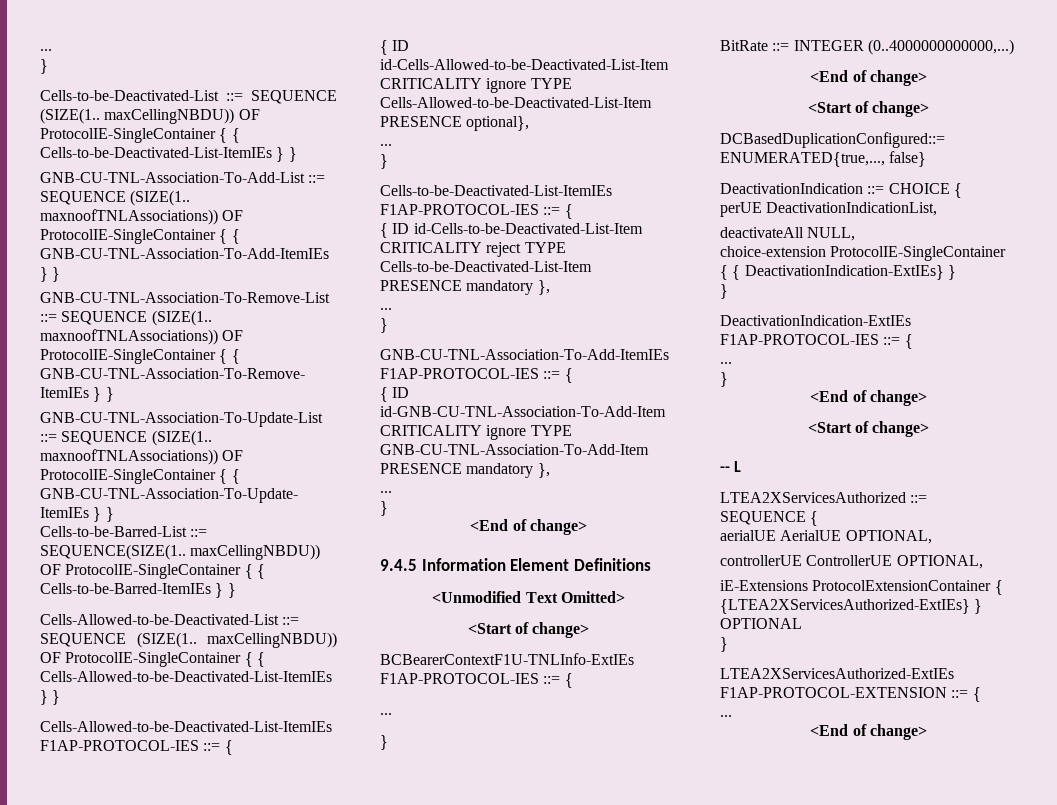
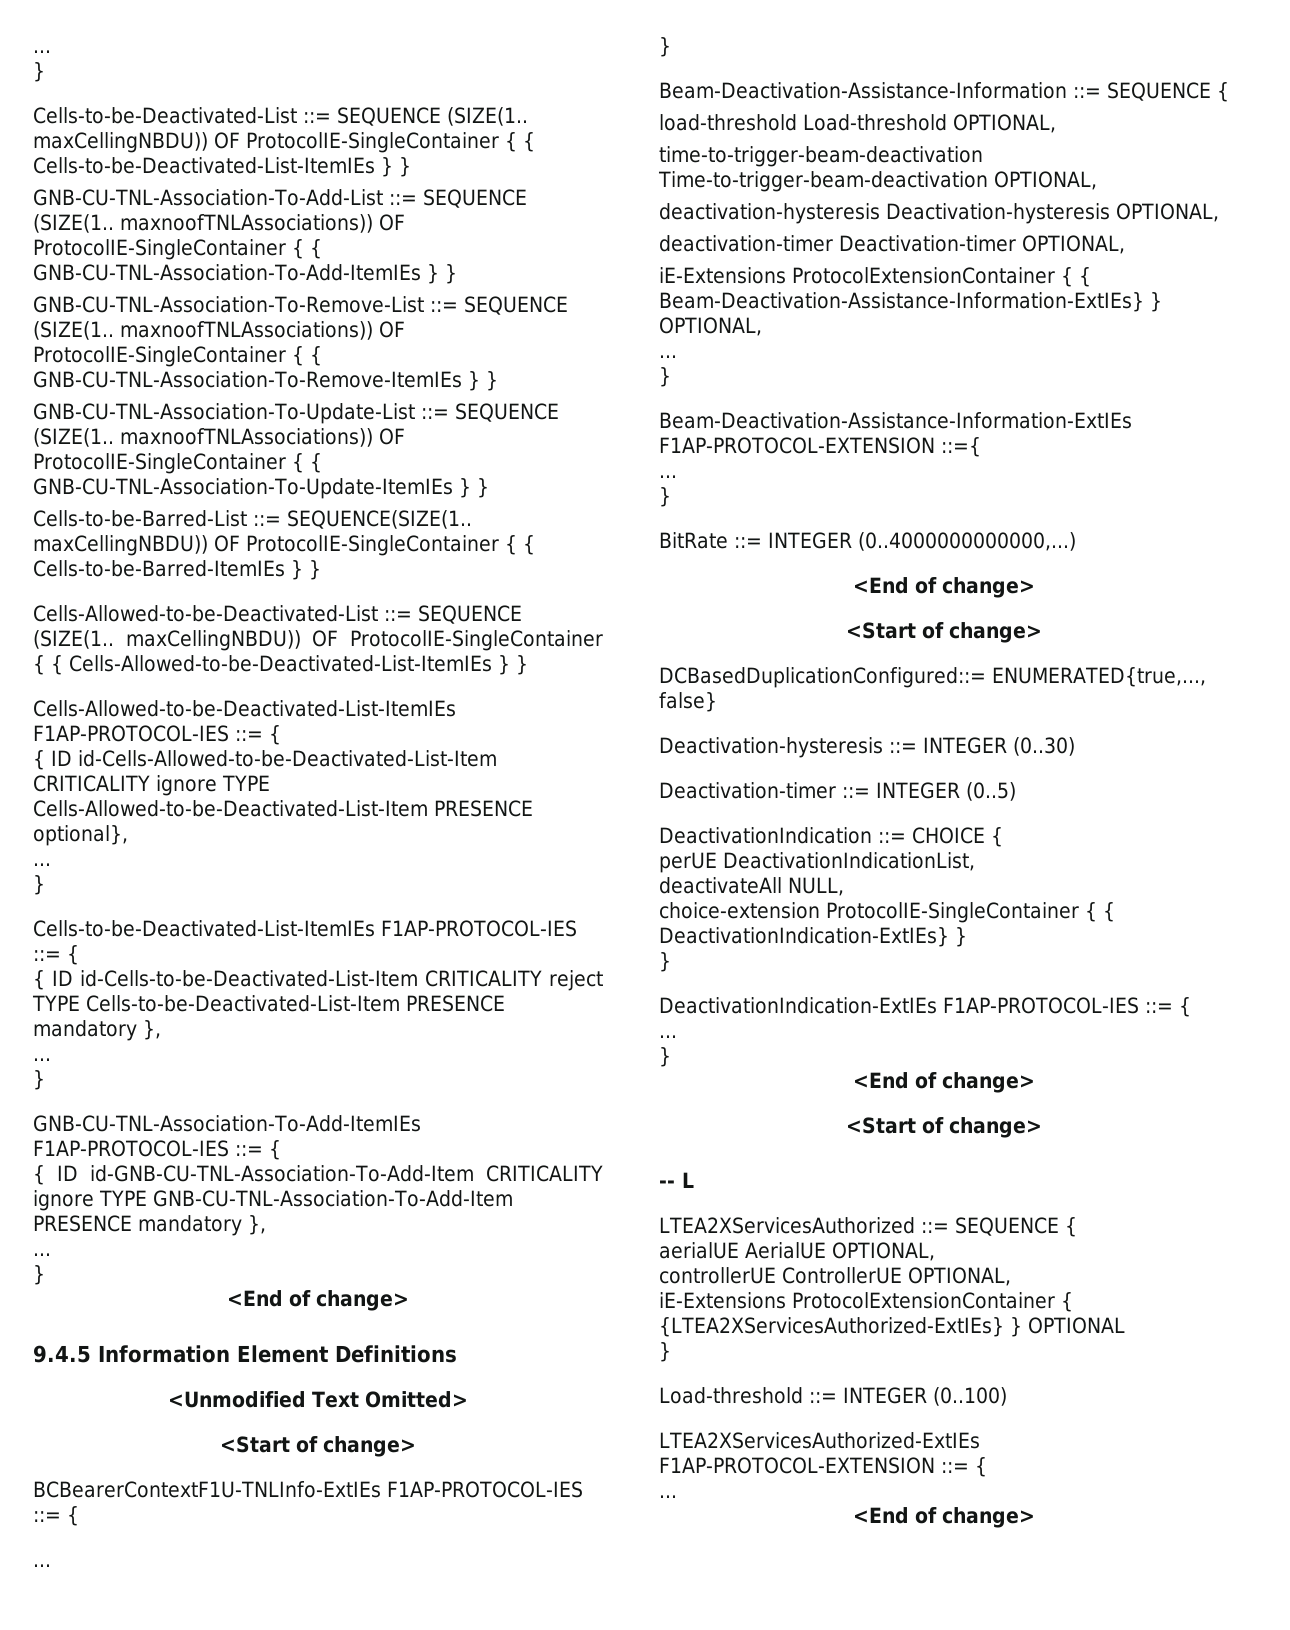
+ Beam-Deactivation-Assistance-Information ::= SEQUENCE {
+ load-threshold Load-threshold OPTIONAL,
+ time-to-trigger-beam-deactivation Time-to-trigger-beam-deactivation OPTIONAL,
+ deactivation-hysteresis Deactivation-hysteresis OPTIONAL,
+ deactivation-timer Deactivation-timer OPTIONAL,
+ iE-Extensions ProtocolExtensionContainer { { Beam-Deactivation-Assistance-Information-ExtIEs} } OPTIONAL,
+ ...
+ }
+ Beam-Deactivation-Assistance-Information-ExtIEs F1AP-PROTOCOL-EXTENSION ::={
+ ...
+ }
+ Deactivation-hysteresis ::= INTEGER (0..30)
+ Deactivation-timer ::= INTEGER (0..5)
+ Load-threshold ::= INTEGER (0..100)

